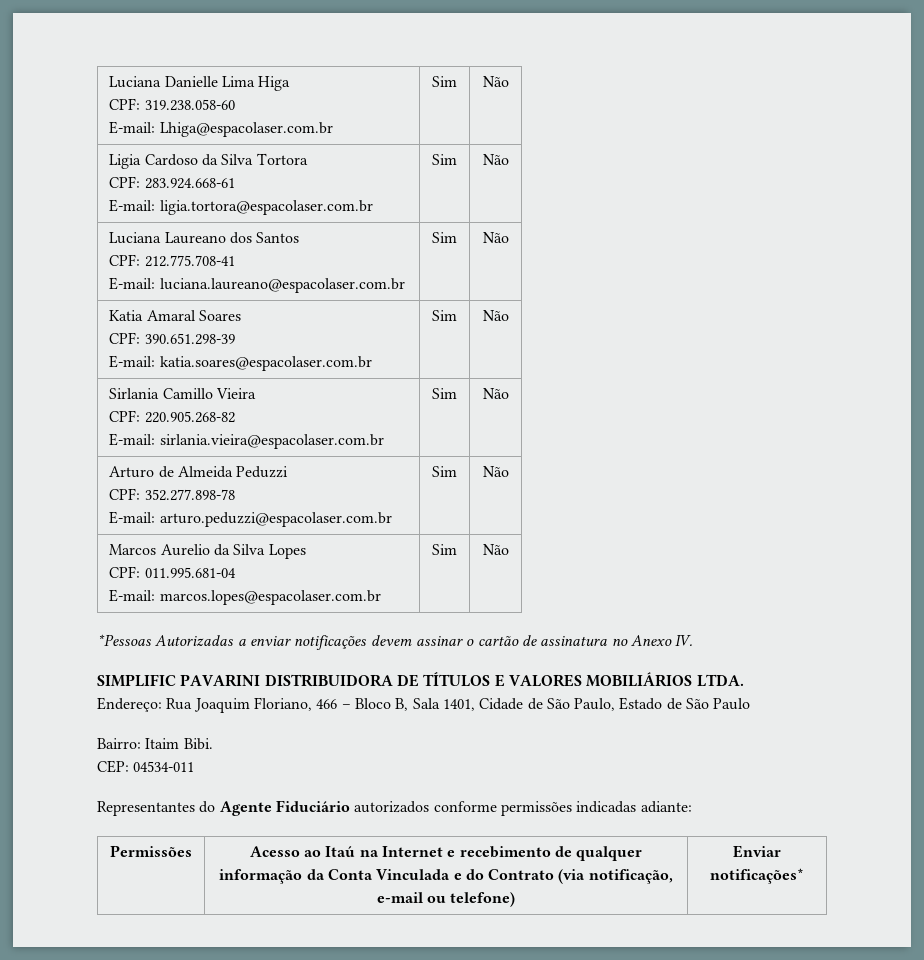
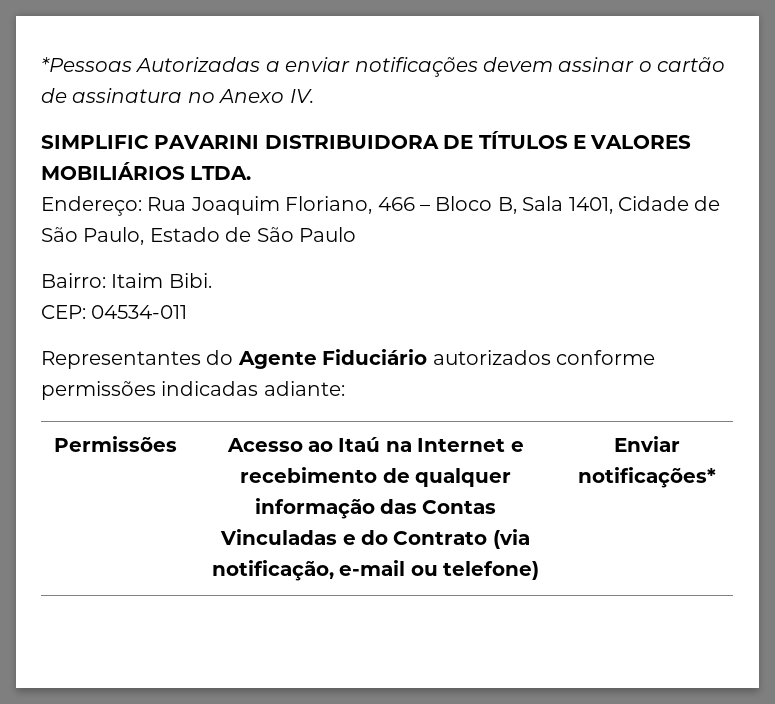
- Luciana Danielle Lima Higa
- CPF: 319.238.058-60
- E-mail: Lhiga@espacolaser.com.br | Sim | Não
- Ligia Cardoso da Silva Tortora
- CPF: 283.924.668-61
- E-mail: ligia.tortora@espacolaser.com.br | Sim | Não
- Luciana Laureano dos Santos
- CPF: 212.775.708-41
- E-mail: luciana.laureano@espacolaser.com.br | Sim | Não
- Katia Amaral Soares
- CPF: 390.651.298-39
- E-mail: katia.soares@espacolaser.com.br | Sim | Não
- Sirlania Camillo Vieira
- CPF: 220.905.268-82
- E-mail: sirlania.vieira@espacolaser.com.br | Sim | Não
- Arturo de Almeida Peduzzi
- CPF: 352.277.898-78
- E-mail: arturo.peduzzi@espacolaser.com.br | Sim | Não
- Marcos Aurelio da Silva Lopes
- CPF: 011.995.681-04
- E-mail: marcos.lopes@espacolaser.com.br | Sim | Não
- Permissões | Acesso ao Itaú na Internet e recebimento de qualquer informação da Conta Vinculada e do Contrato (via notificação, e-mail ou telefone) | Enviar notificações*
+ Permissões | Acesso ao Itaú na Internet e recebimento de qualquer informação das Contas Vinculadas e do Contrato (via notificação, e-mail ou telefone) | Enviar notificações*

